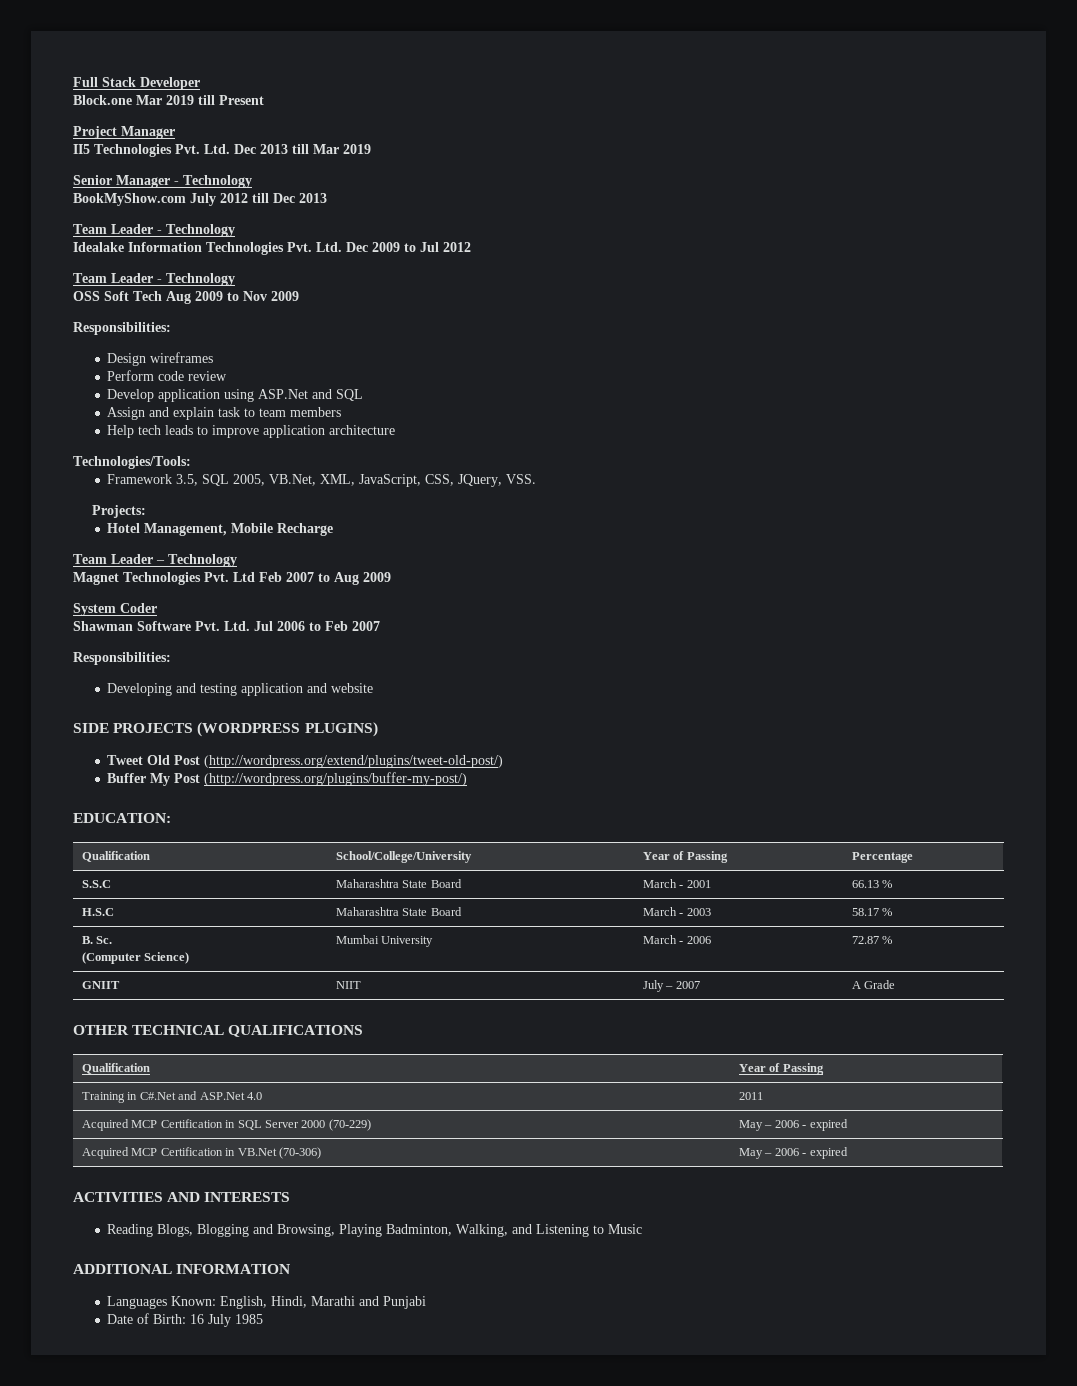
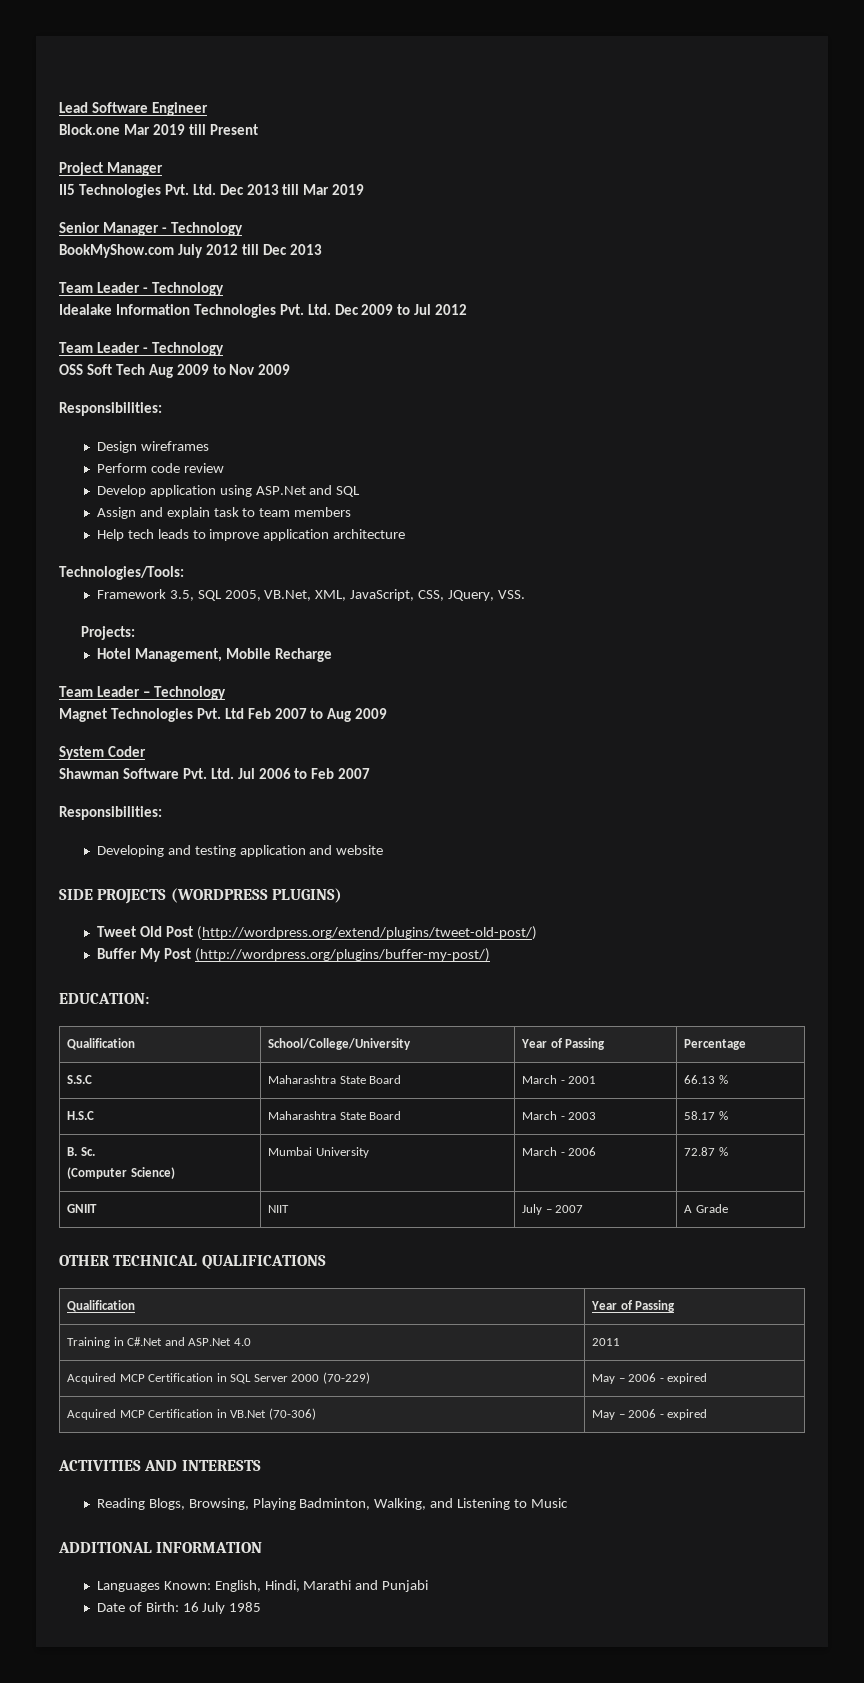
- Full Stack Developer
+ Lead Software Engineer
- Reading Blogs, Blogging and Browsing, Playing Badminton, Walking, and Listening to Music
+ Reading Blogs, Browsing, Playing Badminton, Walking, and Listening to Music

